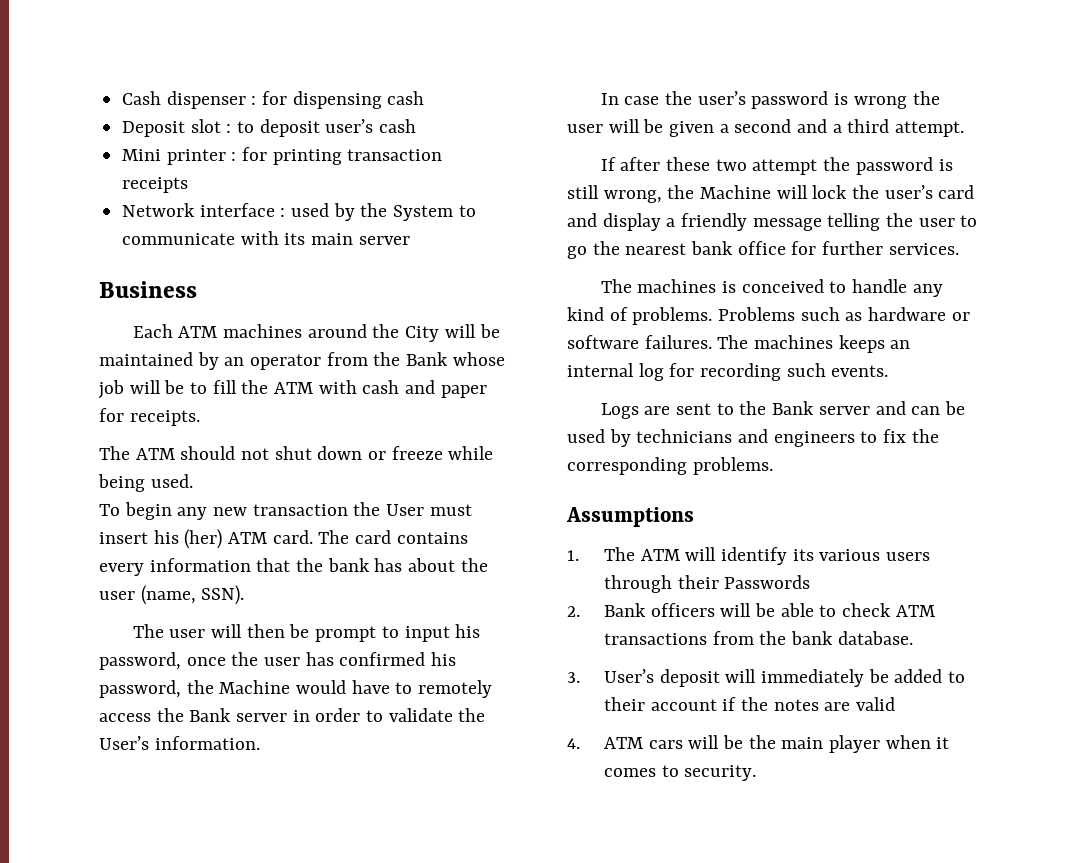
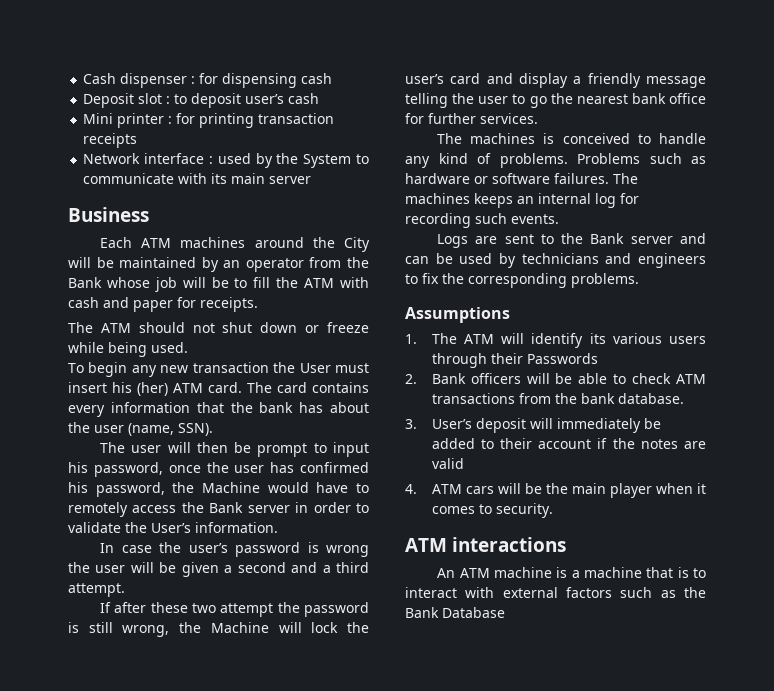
+ ATM interactions
+ An ATM machine is a machine that is to interact with external factors such as the Bank Database

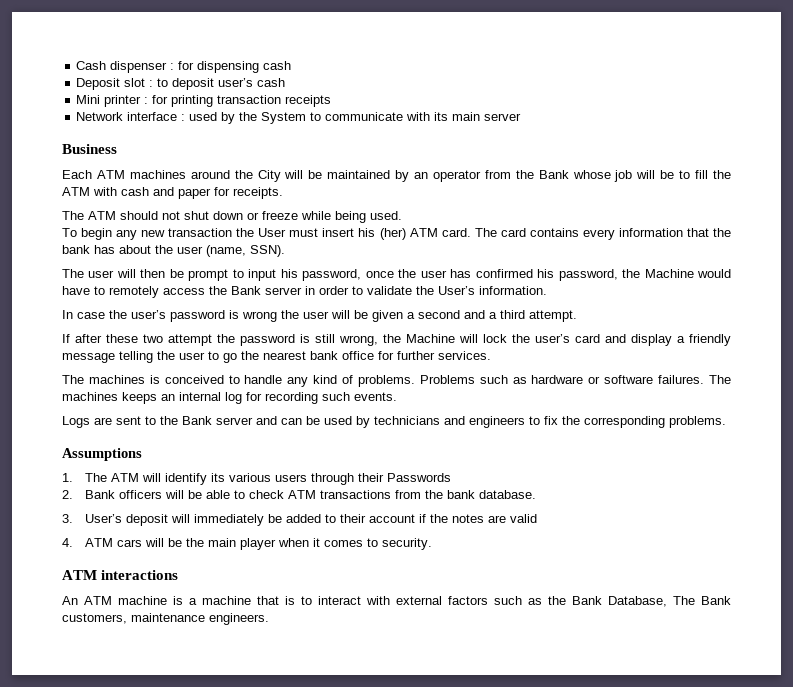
- An ATM machine is a machine that is to interact with external factors such as the Bank Database
+ An ATM machine is a machine that is to interact with external factors such as the Bank Database, The Bank customers, maintenance engineers.

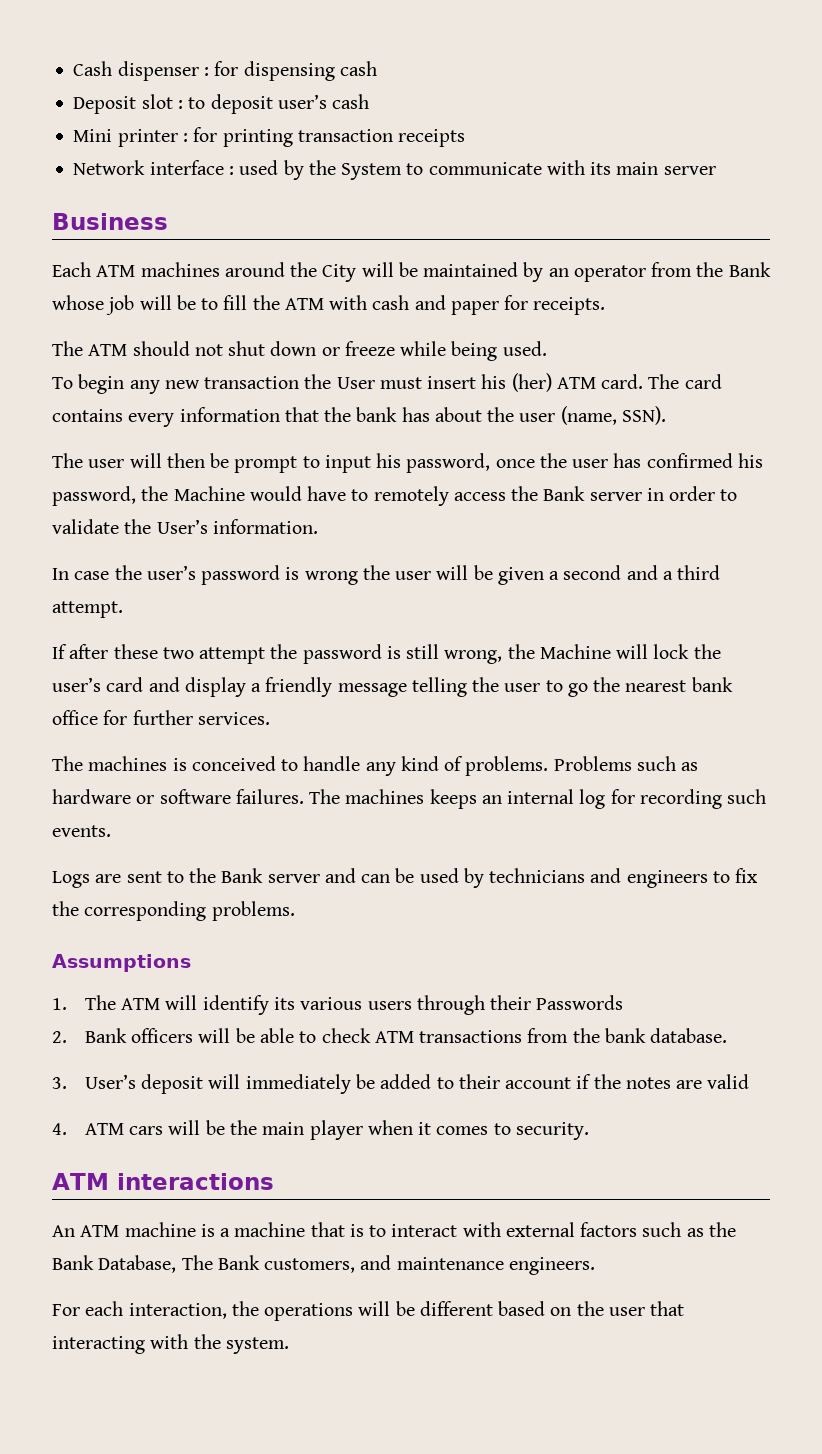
- An ATM machine is a machine that is to interact with external factors such as the Bank Database, The Bank customers, maintenance engineers.
+ An ATM machine is a machine that is to interact with external factors such as the Bank Database, The Bank customers, and maintenance engineers.
+ For each interaction, the operations will be different based on the user that interacting with the system.

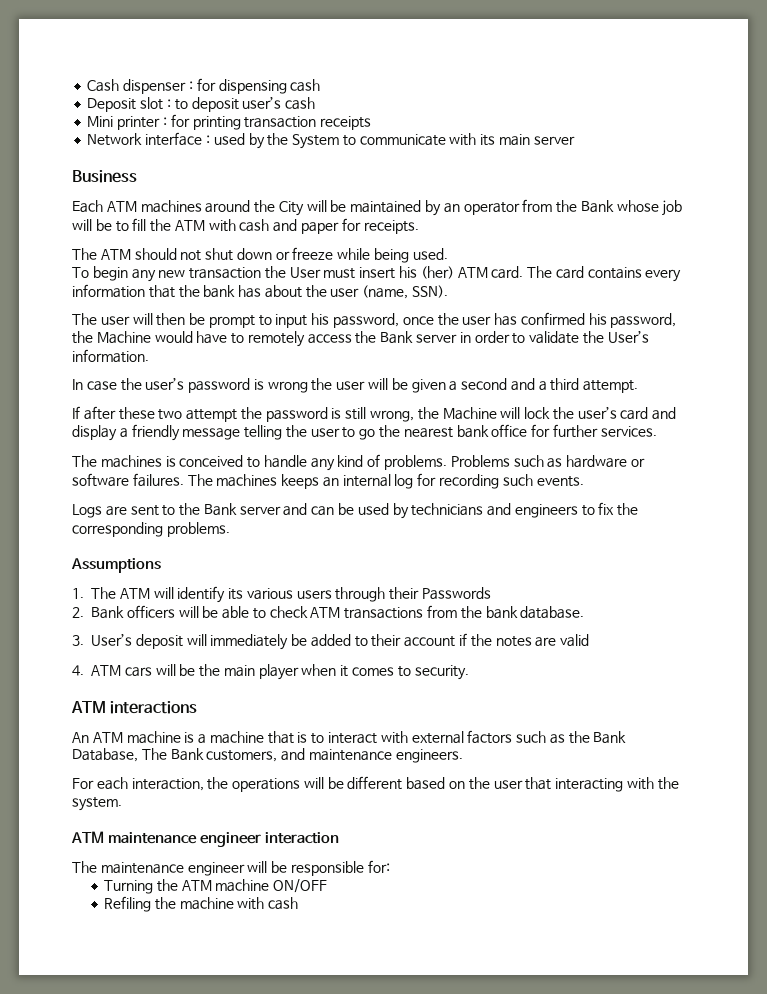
+ ATM maintenance engineer interaction
+ The maintenance engineer will be responsible for:
+ Turning the ATM machine ON/OFF
+ Refiling the machine with cash

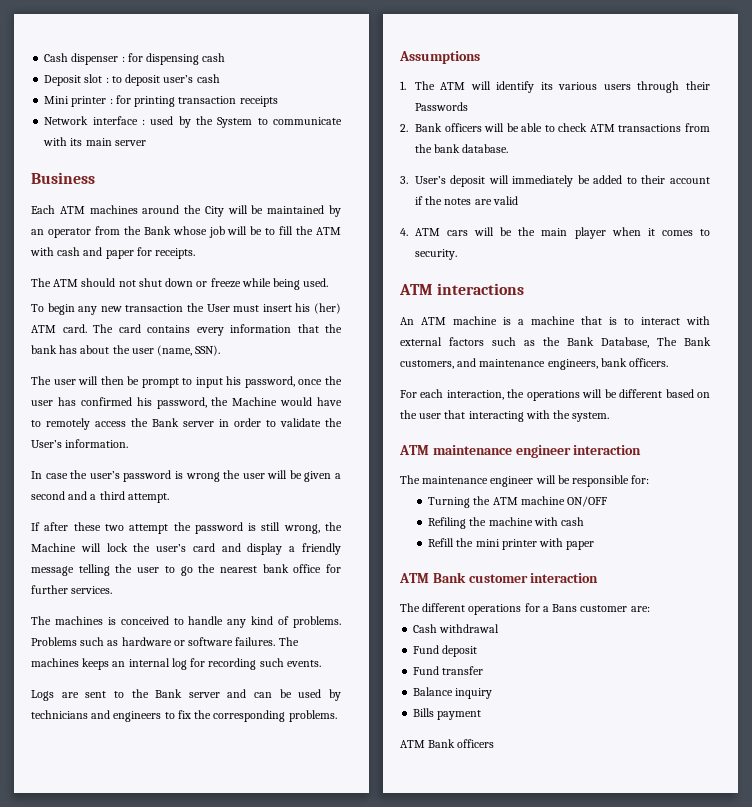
- An ATM machine is a machine that is to interact with external factors such as the Bank Database, The Bank customers, and maintenance engineers.
+ An ATM machine is a machine that is to interact with external factors such as the Bank Database, The Bank customers, and maintenance engineers, bank officers.
+ Refill the mini printer with paper
+ ATM Bank customer interaction
+ The different operations for a Bans customer are:
+ Cash withdrawal
+ Fund deposit
+ Fund transfer
+ Balance inquiry
+ Bills payment
+ ATM Bank officers

